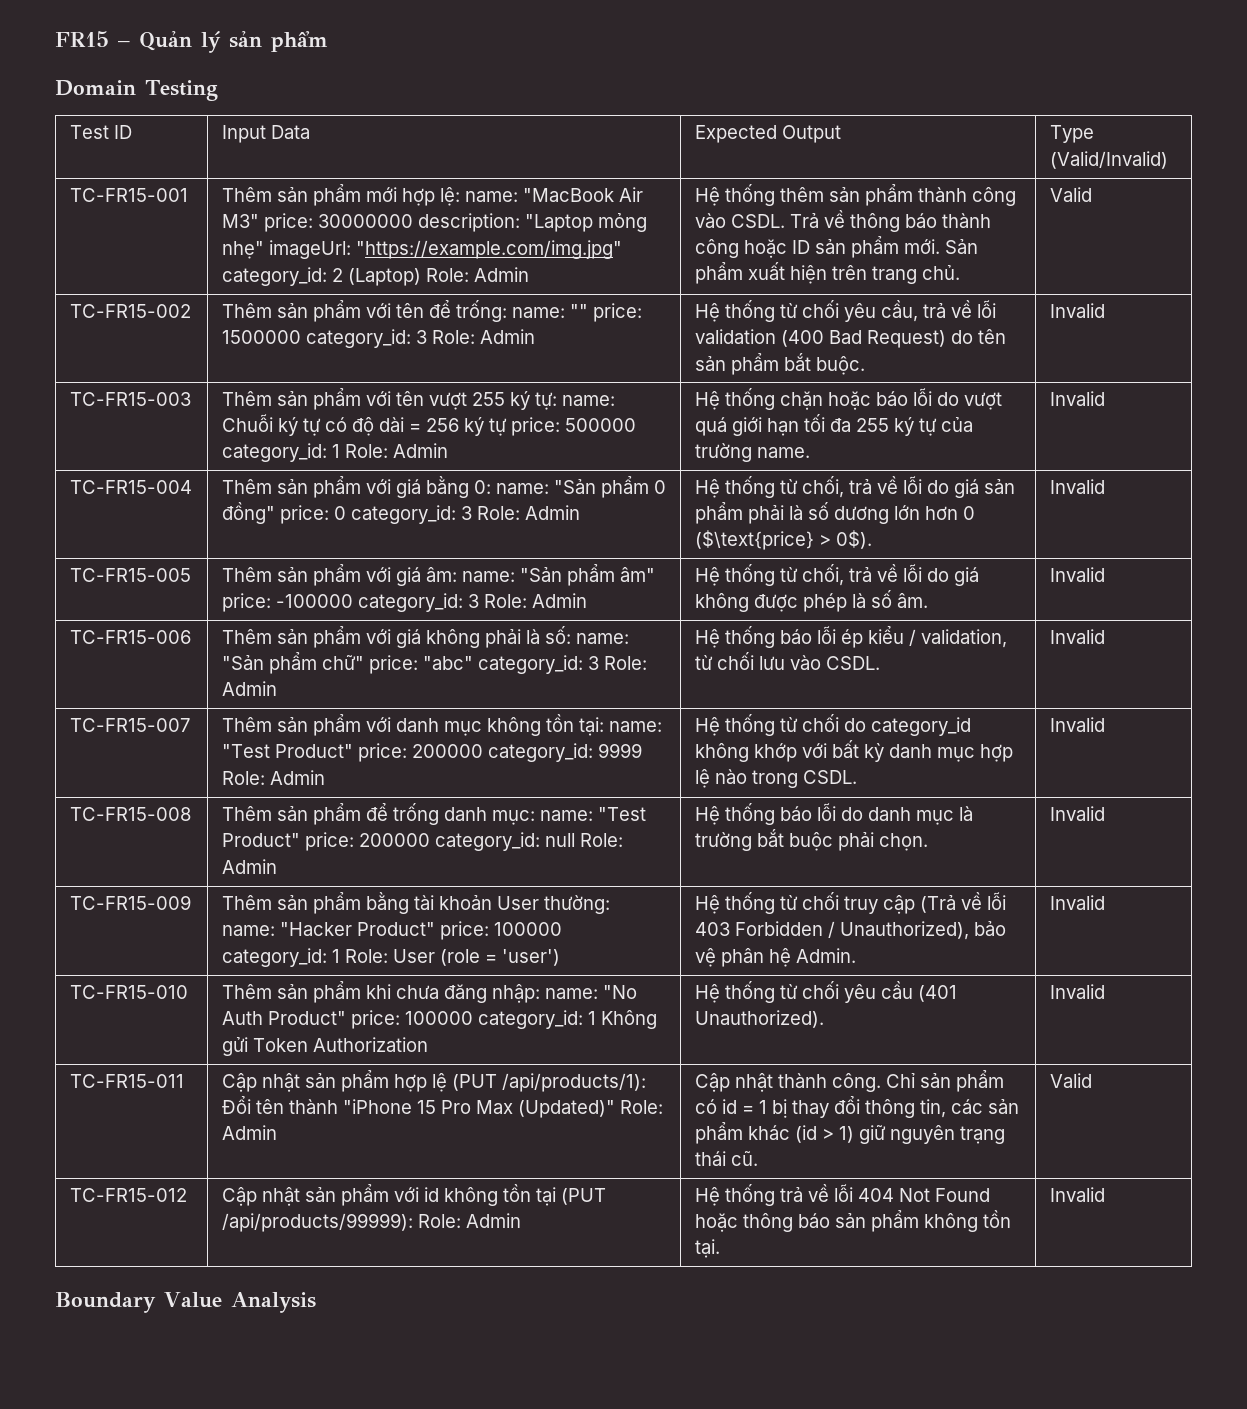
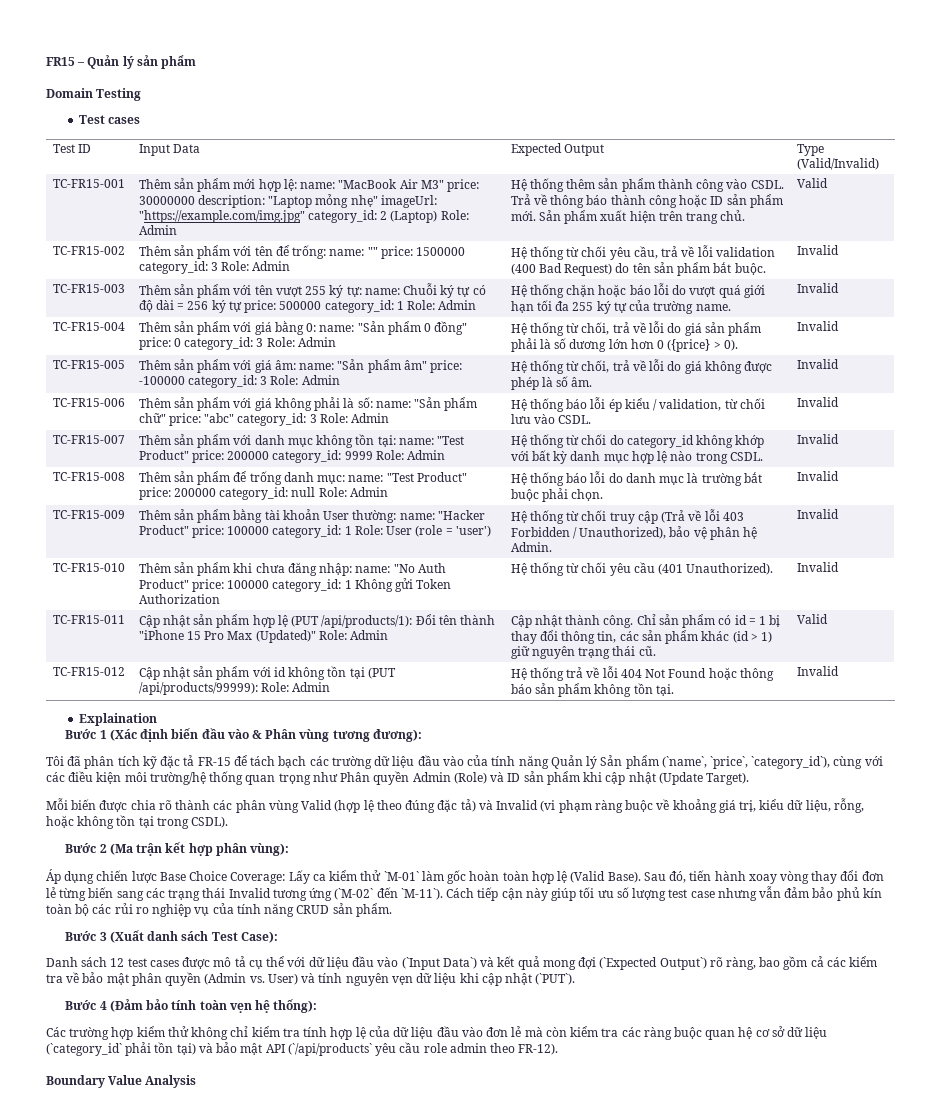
+ Test cases
- Hệ thống từ chối, trả về lỗi do giá sản phẩm phải là số dương lớn hơn 0 ($\text{price} > 0$).
+ Hệ thống từ chối, trả về lỗi do giá sản phẩm phải là số dương lớn hơn 0 ({price} > 0).
+ Explaination
+ Bước 1 (Xác định biến đầu vào & Phân vùng tương đương):
+ Tôi đã phân tích kỹ đặc tả FR-15 để tách bạch các trường dữ liệu đầu vào của tính năng Quản lý Sản phẩm (`name`, `price`, `category_id`), cùng với các điều kiện môi trường/hệ thống quan trọng như Phân quyền Admin (Role) và ID sản phẩm khi cập nhật (Update Target).
+ Mỗi biến được chia rõ thành các phân vùng Valid (hợp lệ theo đúng đặc tả) và Invalid (vi phạm ràng buộc về khoảng giá trị, kiểu dữ liệu, rỗng, hoặc không tồn tại trong CSDL).
+ Bước 2 (Ma trận kết hợp phân vùng):
+ Áp dụng chiến lược Base Choice Coverage: Lấy ca kiểm thử `M-01` làm gốc hoàn toàn hợp lệ (Valid Base). Sau đó, tiến hành xoay vòng thay đổi đơn lẻ từng biến sang các trạng thái Invalid tương ứng (`M-02` đến `M-11`). Cách tiếp cận này giúp tối ưu số lượng test case nhưng vẫn đảm bảo phủ kín toàn bộ các rủi ro nghiệp vụ của tính năng CRUD sản phẩm.
+ Bước 3 (Xuất danh sách Test Case):
+ Danh sách 12 test cases được mô tả cụ thể với dữ liệu đầu vào (`Input Data`) và kết quả mong đợi (`Expected Output`) rõ ràng, bao gồm cả các kiểm tra về bảo mật phân quyền (Admin vs. User) và tính nguyên vẹn dữ liệu khi cập nhật (`PUT`).
+ Bước 4 (Đảm bảo tính toàn vẹn hệ thống):
+ Các trường hợp kiểm thử không chỉ kiểm tra tính hợp lệ của dữ liệu đầu vào đơn lẻ mà còn kiểm tra các ràng buộc quan hệ cơ sở dữ liệu (`category_id` phải tồn tại) và bảo mật API (`/api/products` yêu cầu role admin theo FR-12).

